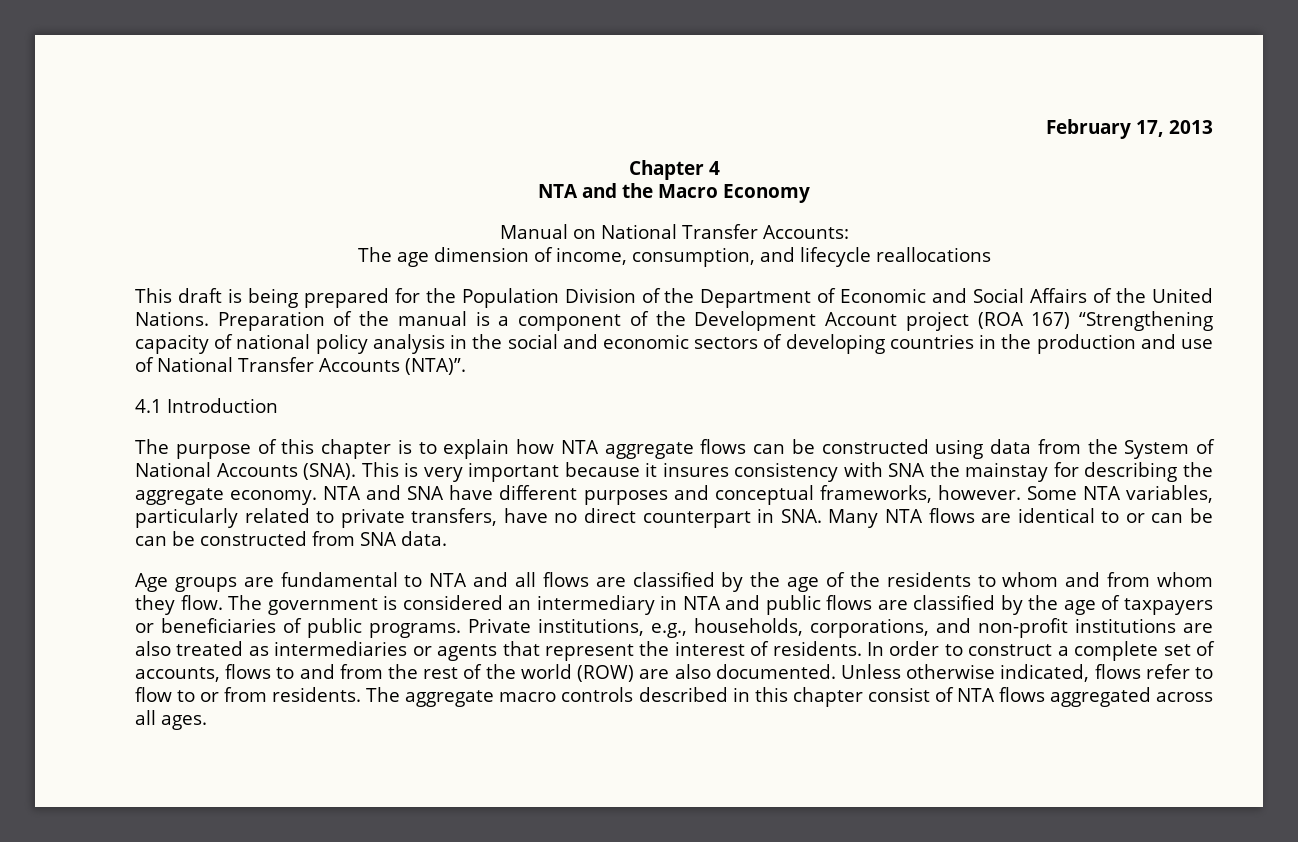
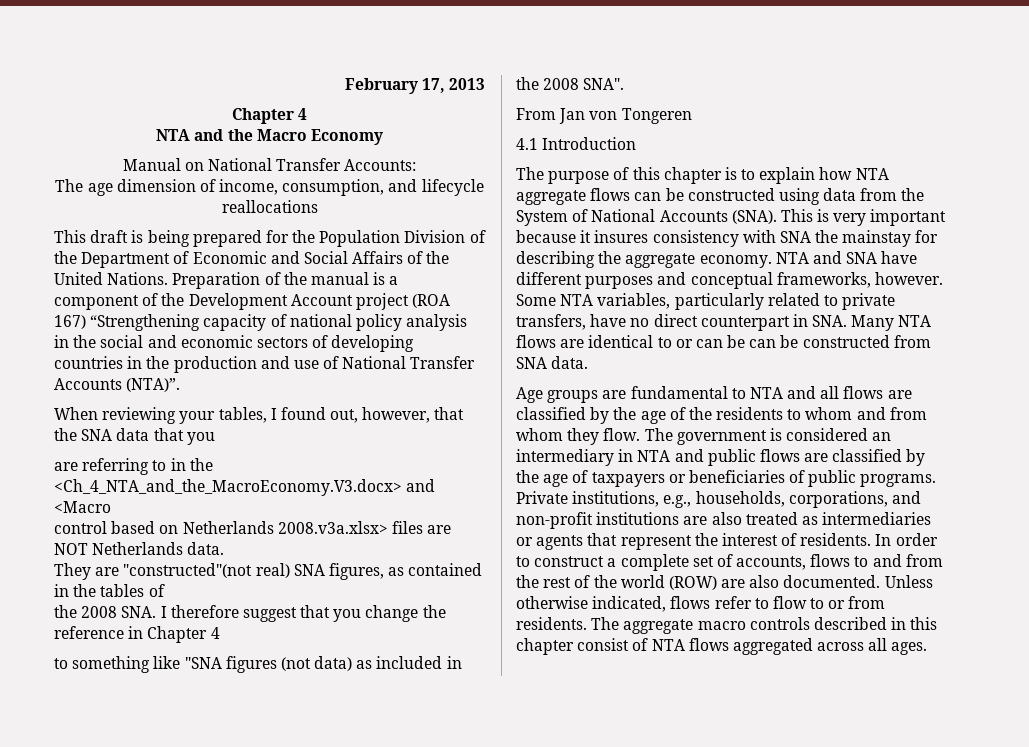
+ When reviewing your tables, I found out, however, that the SNA data that you
+ are referring to in the <Ch_4_NTA_and_the_MacroEconomy.V3.docx> and <Macro
+ control based on Netherlands 2008.v3a.xlsx> files are NOT Netherlands data.
+ They are "constructed"(not real) SNA figures, as contained in the tables of
+ the 2008 SNA. I therefore suggest that you change the reference in Chapter 4
+ to something like "SNA figures (not data) as included in the 2008 SNA".
+ From Jan von Tongeren

